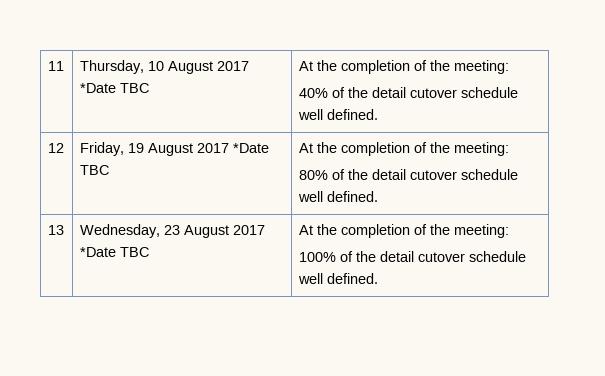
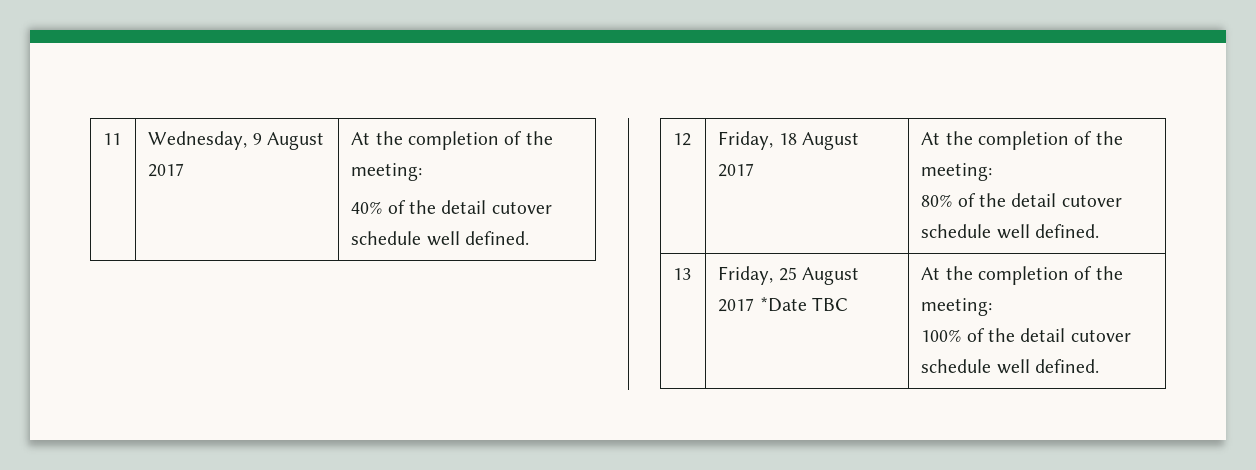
- 11 | Thursday, 10 August 2017 *Date TBC | At the completion of the meeting:
+ 11 | Wednesday, 9 August 2017 | At the completion of the meeting:
- 12 | Friday, 19 August 2017 *Date TBC | At the completion of the meeting:
+ 12 | Friday, 18 August 2017 | At the completion of the meeting:
- 13 | Wednesday, 23 August 2017 *Date TBC | At the completion of the meeting:
+ 13 | Friday, 25 August 2017 *Date TBC | At the completion of the meeting:

